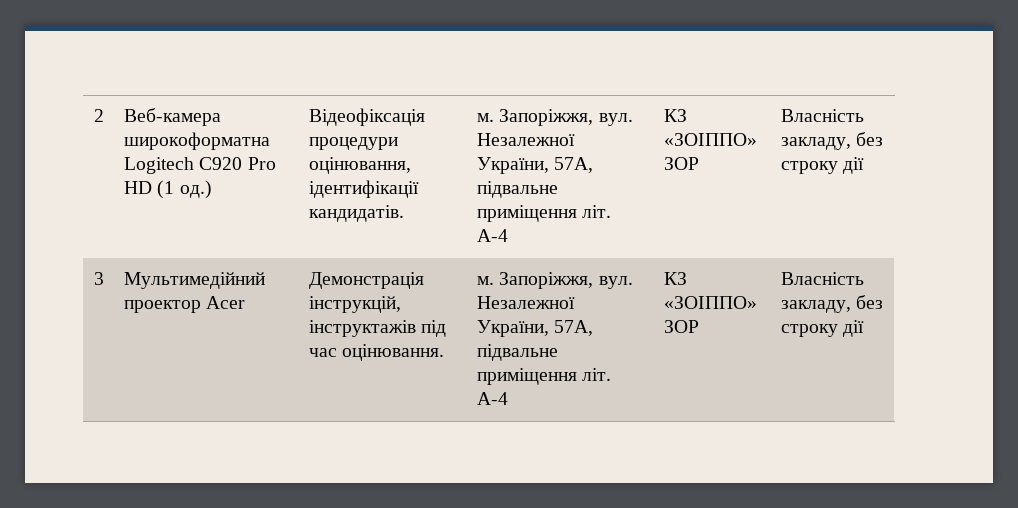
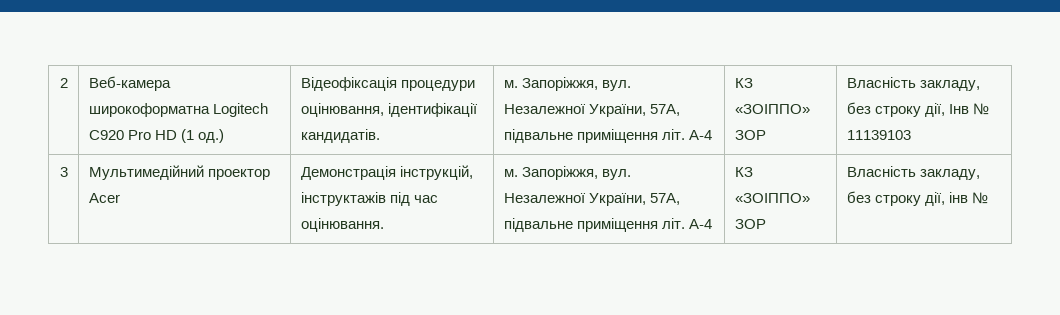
- 2 | Веб-камера широкоформатна Logitech C920 Pro HD (1 од.) | Відеофіксація процедури оцінювання, ідентифікації кандидатів. | м. Запоріжжя, вул. Незалежної України, 57А, підвальне приміщення літ. А-4 | КЗ «ЗОІППО» ЗОР | Власність закладу, без строку дії
+ 2 | Веб-камера широкоформатна Logitech C920 Pro HD (1 од.) | Відеофіксація процедури оцінювання, ідентифікації кандидатів. | м. Запоріжжя, вул. Незалежної України, 57А, підвальне приміщення літ. А-4 | КЗ «ЗОІППО» ЗОР | Власність закладу, без строку дії, Інв № 11139103
- 3 | Мультимедійний проектор Acer | Демонстрація інструкцій, інструктажів під час оцінювання. | м. Запоріжжя, вул. Незалежної України, 57А, підвальне приміщення літ. А-4 | КЗ «ЗОІППО» ЗОР | Власність закладу, без строку дії
+ 3 | Мультимедійний проектор Acer | Демонстрація інструкцій, інструктажів під час оцінювання. | м. Запоріжжя, вул. Незалежної України, 57А, підвальне приміщення літ. А-4 | КЗ «ЗОІППО» ЗОР | Власність закладу, без строку дії, інв №

